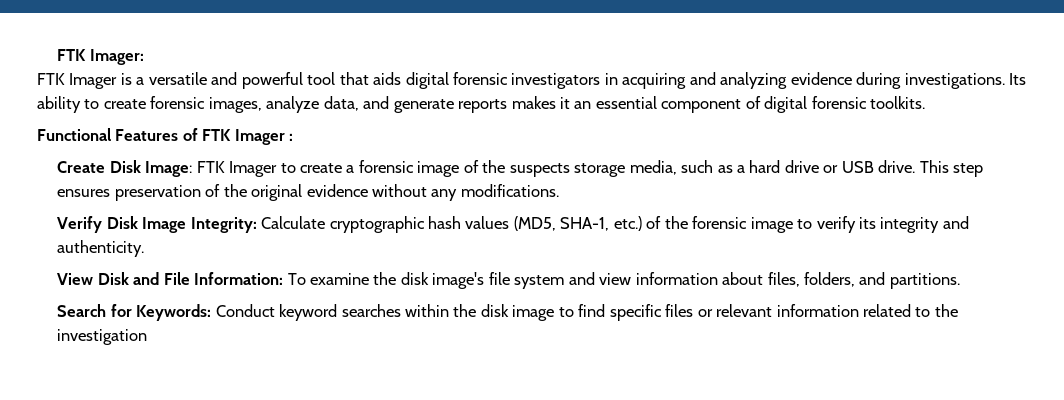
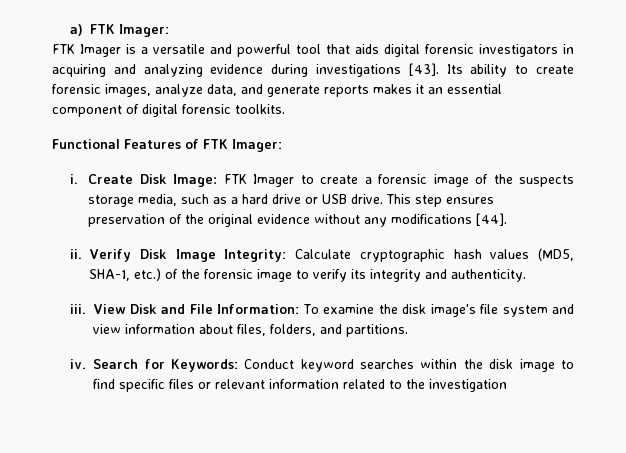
- FTK Imager:
+ a) FTK Imager:
- FTK Imager is a versatile and powerful tool that aids digital forensic investigators in acquiring and analyzing evidence during investigations.
+ FTK Imager is a versatile and powerful tool that aids digital forensic investigators in acquiring and analyzing evidence during investigations [43].
- Functional Features of FTK Imager :
- Create Disk Image: FTK Imager to create a forensic image of the suspects storage media, such as a hard drive or USB drive.
+ Functional Features of FTK Imager:
+ i. Create Disk Image: FTK Imager to create a forensic image of the suspects storage media, such as a hard drive or USB drive.
- This step ensures preservation of the original evidence without any modifications.
- Verify Disk Image Integrity: Calculate cryptographic hash values (MD5, SHA-1, etc.) of the forensic image to verify its integrity and authenticity.
+ This step ensures preservation of the original evidence without any modifications [44].
+ ii. Verify Disk Image Integrity: Calculate cryptographic hash values (MD5, SHA-1, etc.) of the forensic image to verify its integrity and authenticity.
+ iii.
+ iv.

